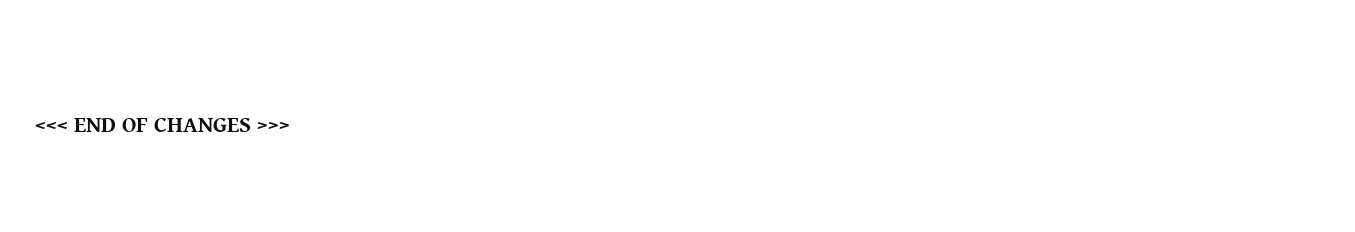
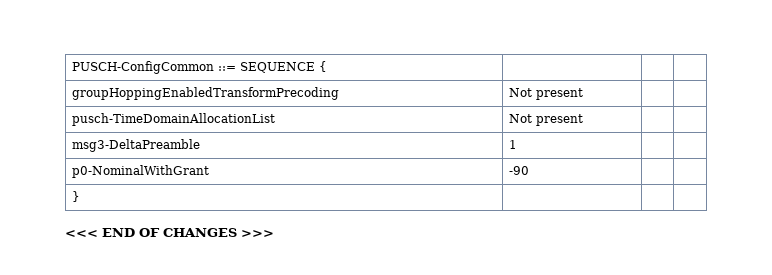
+ PUSCH-ConfigCommon ::= SEQUENCE { | | |
+ groupHoppingEnabledTransformPrecoding | Not present | |
+ pusch-TimeDomainAllocationList | Not present | |
+ msg3-DeltaPreamble | 1 | |
+ p0-NominalWithGrant | -90 | |
+ } | | |

